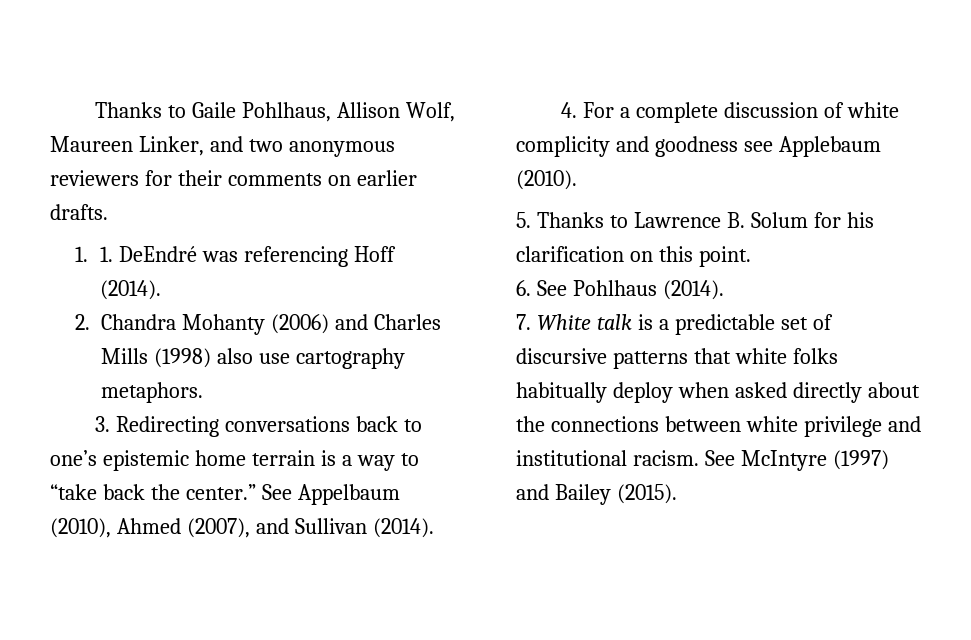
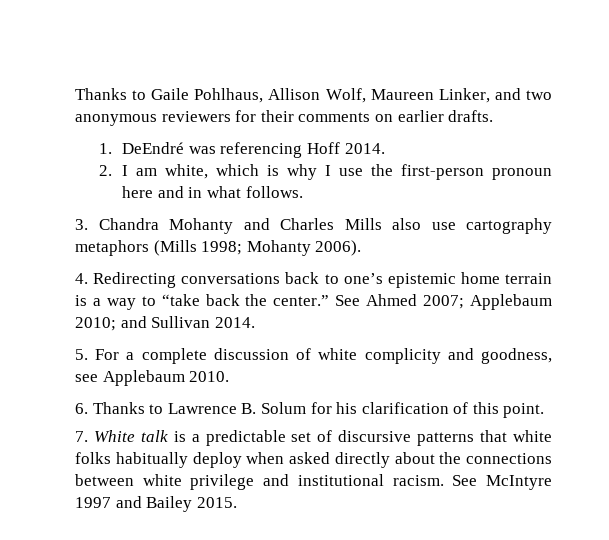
- 1. 1. DeEndré was referencing Hoff (2014).
+ 1. DeEndré was referencing Hoff 2014.
- 2. Chandra Mohanty (2006) and Charles Mills (1998) also use cartography metaphors.
- 3. Redirecting conversations back to one’s epistemic home terrain is a way to “take back the center.”
+ 2. I am white, which is why I use the first-person pronoun here and in what follows.
+ 3. Chandra Mohanty and Charles Mills also use cartography metaphors (Mills 1998; Mohanty 2006).
+ 4. Redirecting conversations back to one’s epistemic home terrain is a way to “take back the center.”
- See Appelbaum (2010), Ahmed (2007), and Sullivan (2014).
- 4. For a complete discussion of white complicity and goodness see Applebaum (2010).
- 5. Thanks to Lawrence B. Solum for his clarification on this point.
+ See Ahmed 2007; Applebaum 2010; and Sullivan 2014.
+ 5. For a complete discussion of white complicity and goodness, see Applebaum 2010.
+ 6. Thanks to Lawrence B. Solum for his clarification of this point.
- 6. See Pohlhaus (2014).
- See McIntyre (1997) and Bailey (2015).
+ See McIntyre 1997 and Bailey 2015.

